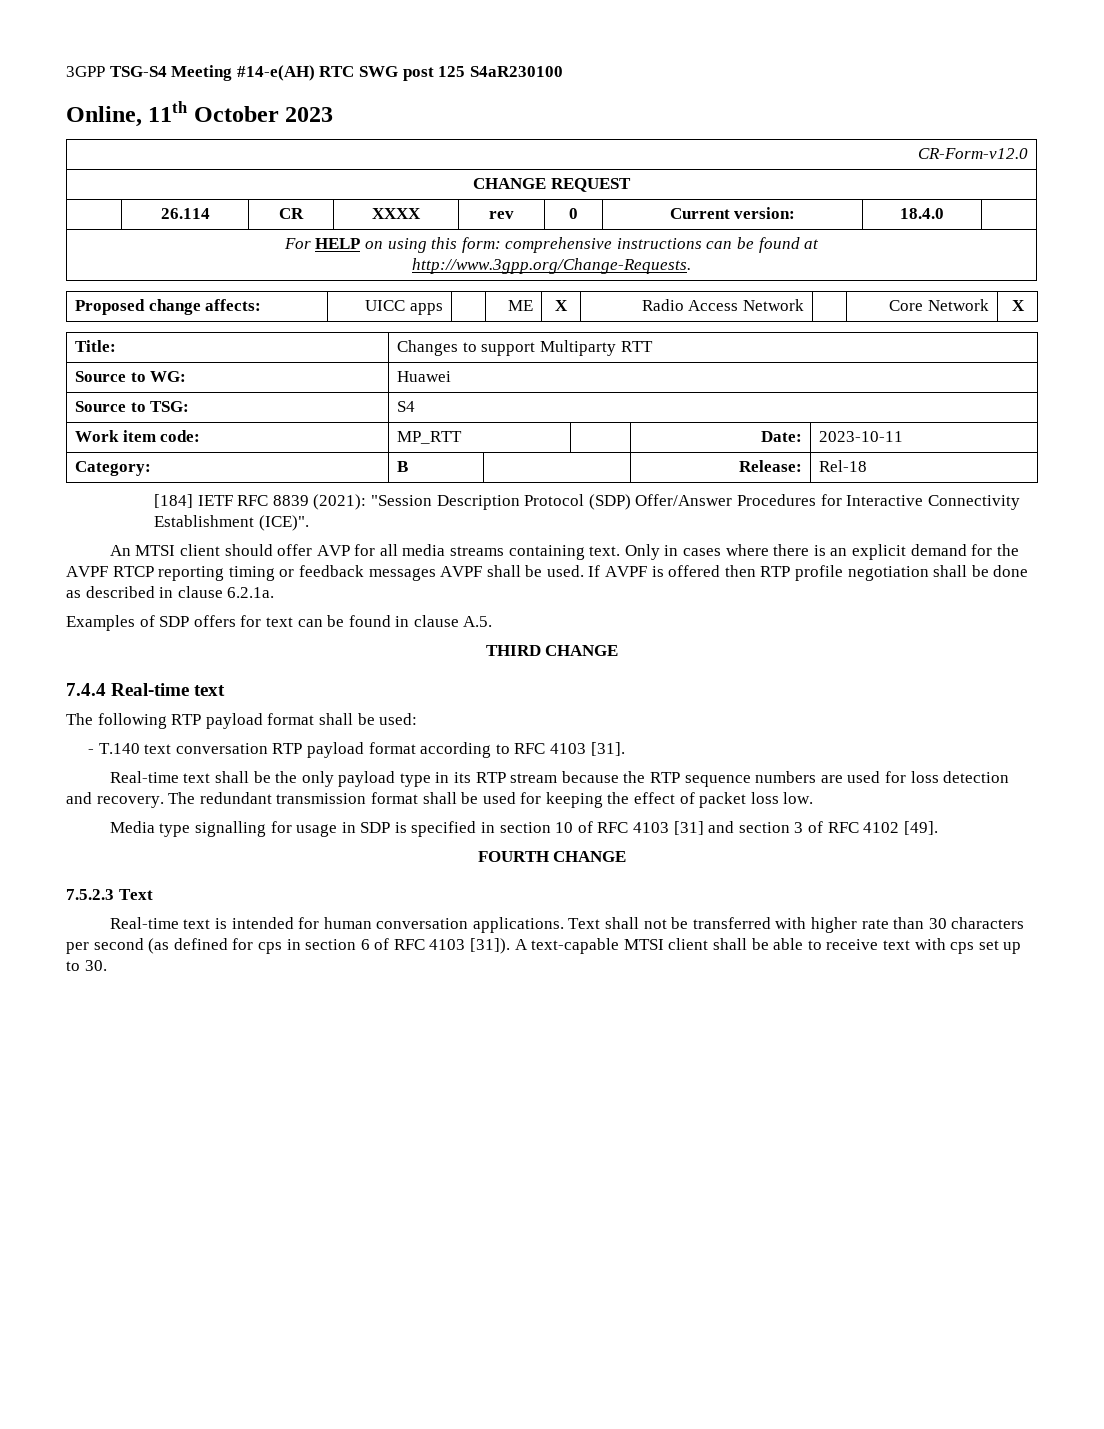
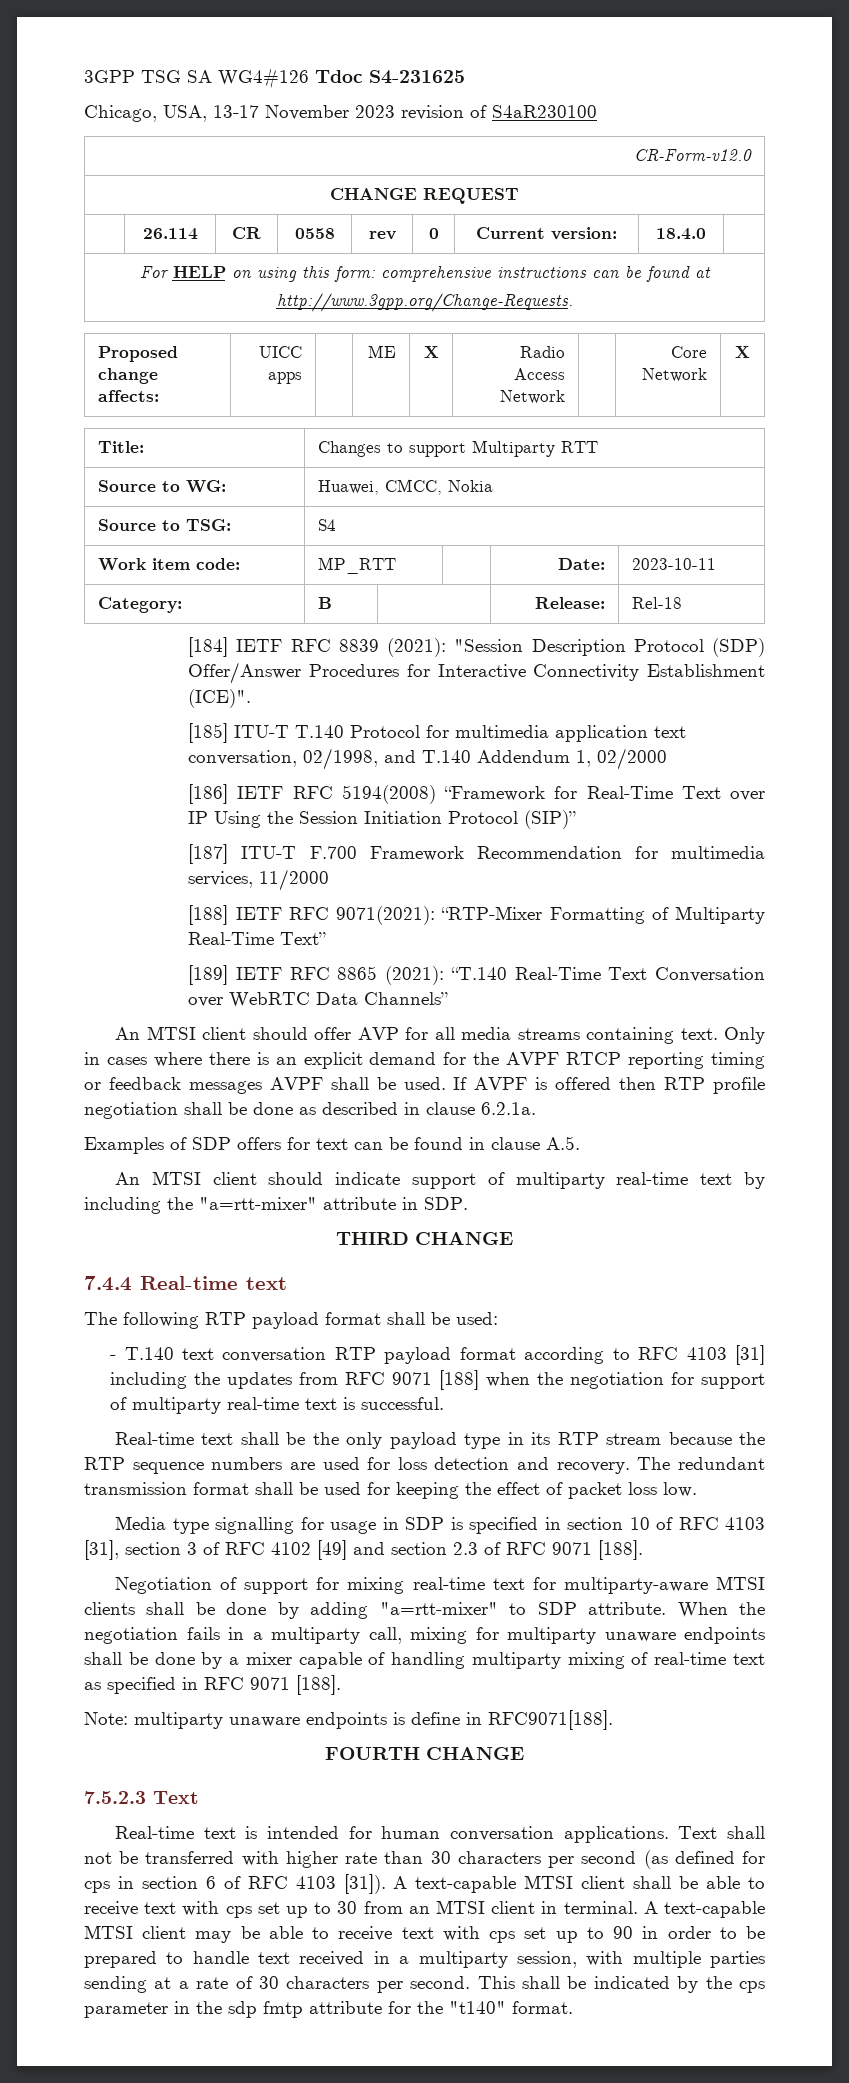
- 3GPP TSG-S4 Meeting #14-e(AH) RTC SWG post 125 S4aR230100
- Online, 11th October 2023
+ 3GPP TSG SA WG4#126 Tdoc S4-231625
+ Chicago, USA, 13-17 November 2023 revision of S4aR230100
- | 26.114 | CR | XXXX | rev | 0 | Current version: | 18.4.0 |
+ | 26.114 | CR | 0558 | rev | 0 | Current version: | 18.4.0 |
- Source to WG: | Huawei
+ Source to WG: | Huawei, CMCC, Nokia
+ [185] ITU-T T.140 Protocol for multimedia application text conversation, 02/1998, and T.140 Addendum 1, 02/2000
+ [186] IETF RFC 5194(2008) “Framework for Real-Time Text over IP Using the Session Initiation Protocol (SIP)”
+ [187] ITU-T F.700 Framework Recommendation for multimedia services, 11/2000
+ [188] IETF RFC 9071(2021): “RTP-Mixer Formatting of Multiparty Real-Time Text”
+ [189] IETF RFC 8865 (2021): “T.140 Real-Time Text Conversation over WebRTC Data Channels”
+ An MTSI client should indicate support of multiparty real-time text by including the "a=rtt-mixer" attribute in SDP.
- - T.140 text conversation RTP payload format according to RFC 4103 [31].
+ - T.140 text conversation RTP payload format according to RFC 4103 [31] including the updates from RFC 9071 [188] when the negotiation for support of multiparty real-time text is successful.
- Media type signalling for usage in SDP is specified in section 10 of RFC 4103 [31] and section 3 of RFC 4102 [49].
+ Media type signalling for usage in SDP is specified in section 10 of RFC 4103 [31], section 3 of RFC 4102 [49] and section 2.3 of RFC 9071 [188].
+ Negotiation of support for mixing real-time text for multiparty-aware MTSI clients shall be done by adding "a=rtt-mixer" to SDP attribute. When the negotiation fails in a multiparty call, mixing for multiparty unaware endpoints shall be done by a mixer capable of handling multiparty mixing of real-time text as specified in RFC 9071 [188].
+ Note: multiparty unaware endpoints is define in RFC9071[188].
- A text-capable MTSI client shall be able to receive text with cps set up to 30.
+ A text-capable MTSI client shall be able to receive text with cps set up to 30 from an MTSI client in terminal. A text-capable MTSI client may be able to receive text with cps set up to 90 in order to be prepared to handle text received in a multiparty session, with multiple parties sending at a rate of 30 characters per second. This shall be indicated by the cps parameter in the sdp fmtp attribute for the "t140" format.

